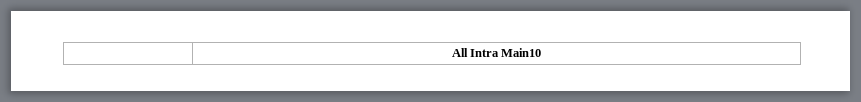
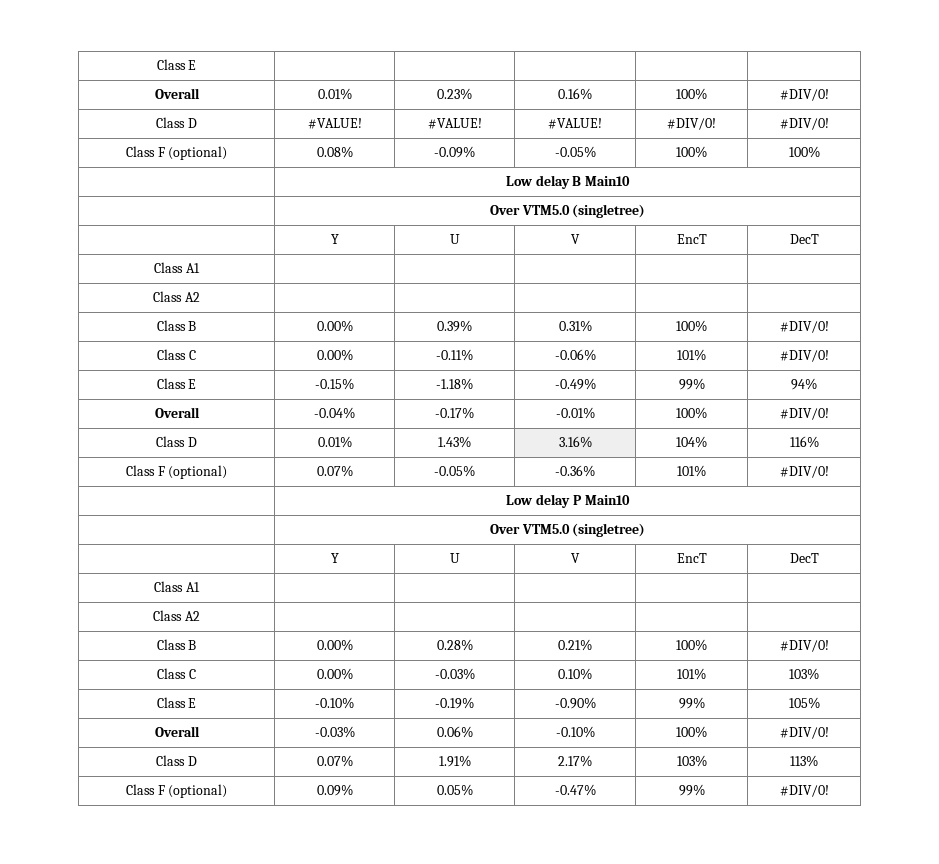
- | All Intra Main10
+ Class E | | | | |
+ Overall | 0.01% | 0.23% | 0.16% | 100% | #DIV/0!
+ Class D | #VALUE! | #VALUE! | #VALUE! | #DIV/0! | #DIV/0!
+ Class F (optional) | 0.08% | -0.09% | -0.05% | 100% | 100%
+ | Low delay B Main10
+ | Over VTM5.0 (singletree)
+ | Y | U | V | EncT | DecT
+ Class A1 | | | | |
+ Class A2 | | | | |
+ Class B | 0.00% | 0.39% | 0.31% | 100% | #DIV/0!
+ Class C | 0.00% | -0.11% | -0.06% | 101% | #DIV/0!
+ Class E | -0.15% | -1.18% | -0.49% | 99% | 94%
+ Overall | -0.04% | -0.17% | -0.01% | 100% | #DIV/0!
+ Class D | 0.01% | 1.43% | 3.16% | 104% | 116%
+ Class F (optional) | 0.07% | -0.05% | -0.36% | 101% | #DIV/0!
+ | Low delay P Main10
+ | Over VTM5.0 (singletree)
+ | Y | U | V | EncT | DecT
+ Class A1 | | | | |
+ Class A2 | | | | |
+ Class B | 0.00% | 0.28% | 0.21% | 100% | #DIV/0!
+ Class C | 0.00% | -0.03% | 0.10% | 101% | 103%
+ Class E | -0.10% | -0.19% | -0.90% | 99% | 105%
+ Overall | -0.03% | 0.06% | -0.10% | 100% | #DIV/0!
+ Class D | 0.07% | 1.91% | 2.17% | 103% | 113%
+ Class F (optional) | 0.09% | 0.05% | -0.47% | 99% | #DIV/0!

